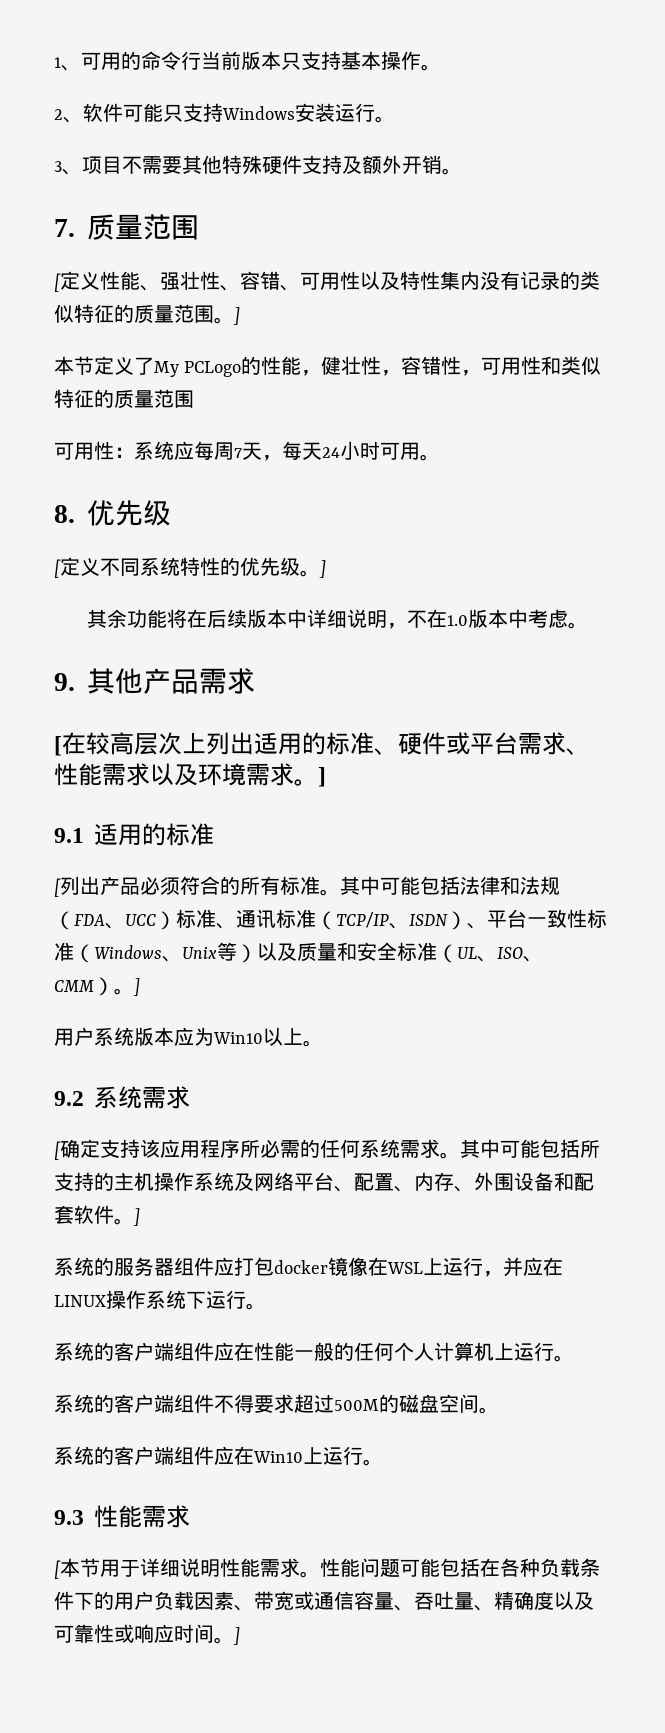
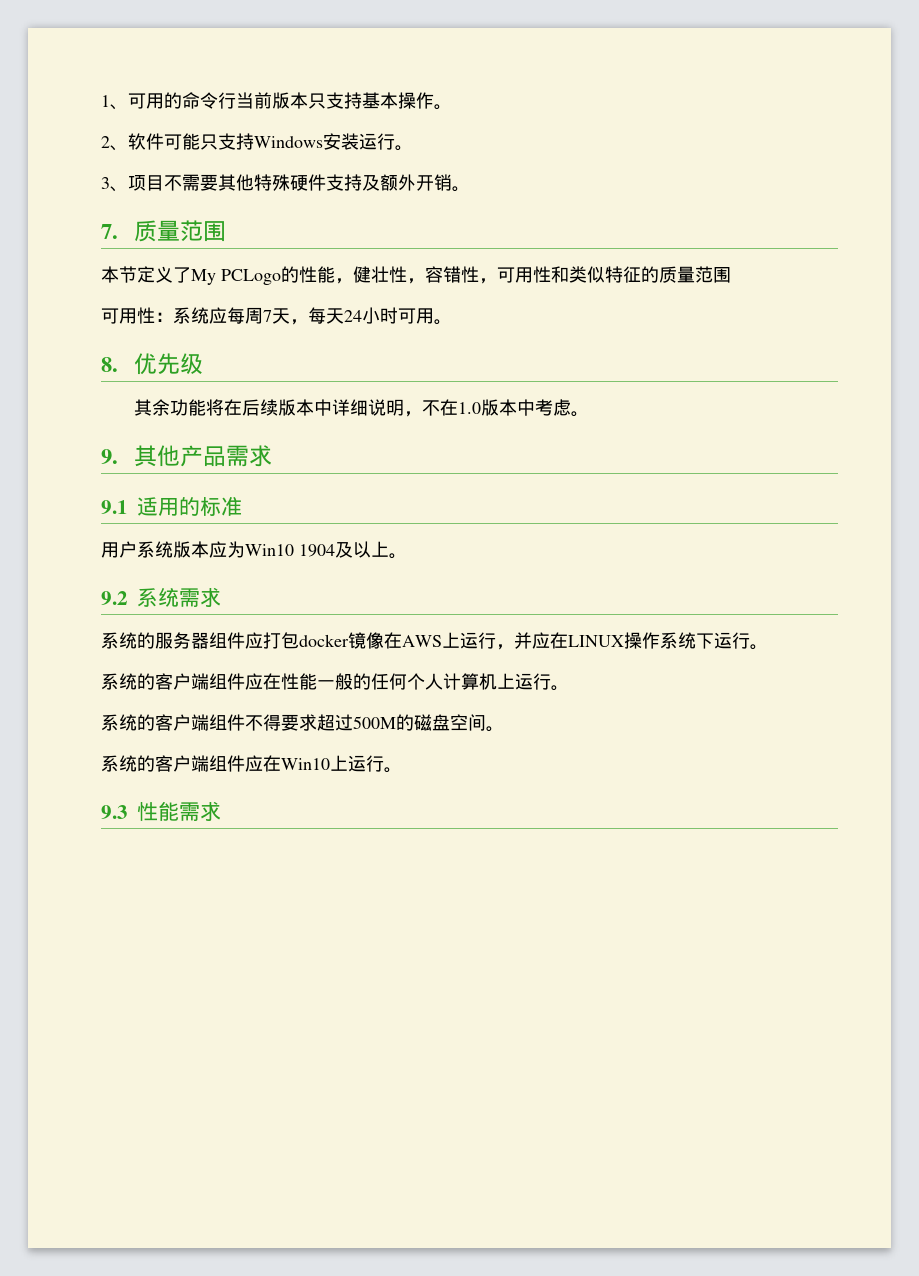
- [定义性能、强壮性、容错、可用性以及特性集内没有记录的类似特征的质量范围。]
- [定义不同系统特性的优先级。]
- [在较高层次上列出适用的标准、硬件或平台需求、性能需求以及环境需求。]
  9.1适用的标准
- [列出产品必须符合的所有标准。其中可能包括法律和法规（FDA、UCC）标准、通讯标准（TCP/IP、ISDN）、平台一致性标准（Windows、Unix等）以及质量和安全标准（UL、ISO、CMM）。]
- 用户系统版本应为Win10以上。
+ 用户系统版本应为Win10 1904及以上。
- [确定支持该应用程序所必需的任何系统需求。其中可能包括所支持的主机操作系统及网络平台、配置、内存、外围设备和配套软件。]
- 系统的服务器组件应打包docker镜像在WSL上运行，并应在LINUX操作系统下运行。
+ 系统的服务器组件应打包docker镜像在AWS上运行，并应在LINUX操作系统下运行。
- [本节用于详细说明性能需求。性能问题可能包括在各种负载条件下的用户负载因素、带宽或通信容量、吞吐量、精确度以及可靠性或响应时间。]

